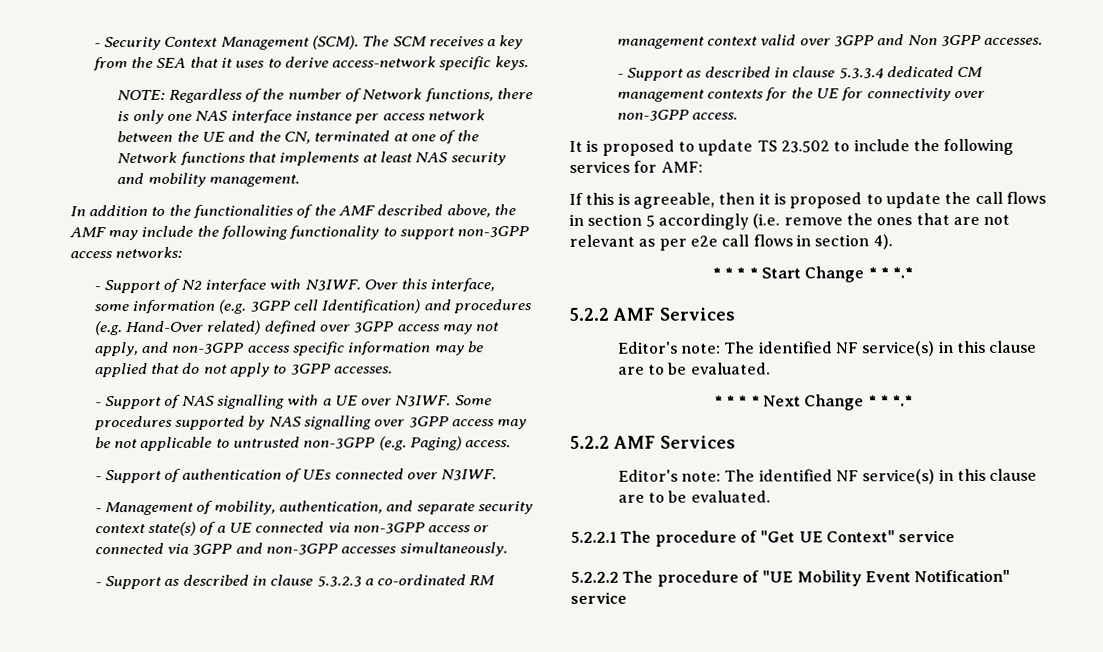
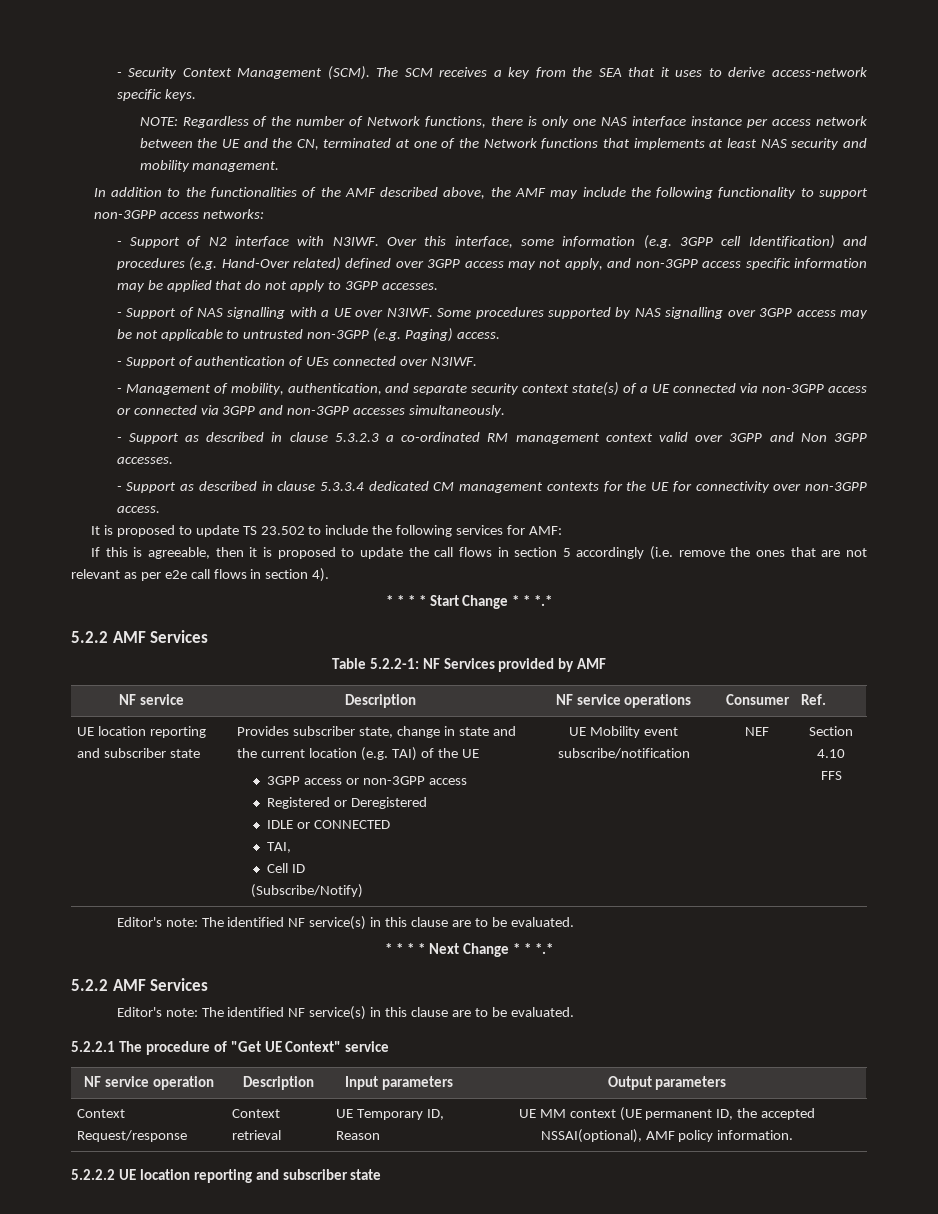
+ Table 5.2.2-1: NF Services provided by AMF
+ NF service | Description | NF service operations | Consumer | Ref.
+ UE location reporting and subscriber state | Provides subscriber state, change in state and the current location (e.g. TAI) of the UE
+ 3GPP access or non-3GPP access
+ Registered or Deregistered
+ IDLE or CONNECTED
+ TAI,
+ Cell ID
+ (Subscribe/Notify) | UE Mobility event subscribe/notification | NEF | Section 4.10
+ FFS
- 5.2.2.2 The procedure of "UE Mobility Event Notification" service
+ NF service operation | Description | Input parameters | Output parameters
+ Context Request/response | Context retrieval | UE Temporary ID, Reason | UE MM context (UE permanent ID, the accepted NSSAI(optional), AMF policy information.
+ 5.2.2.2 UE location reporting and subscriber state

